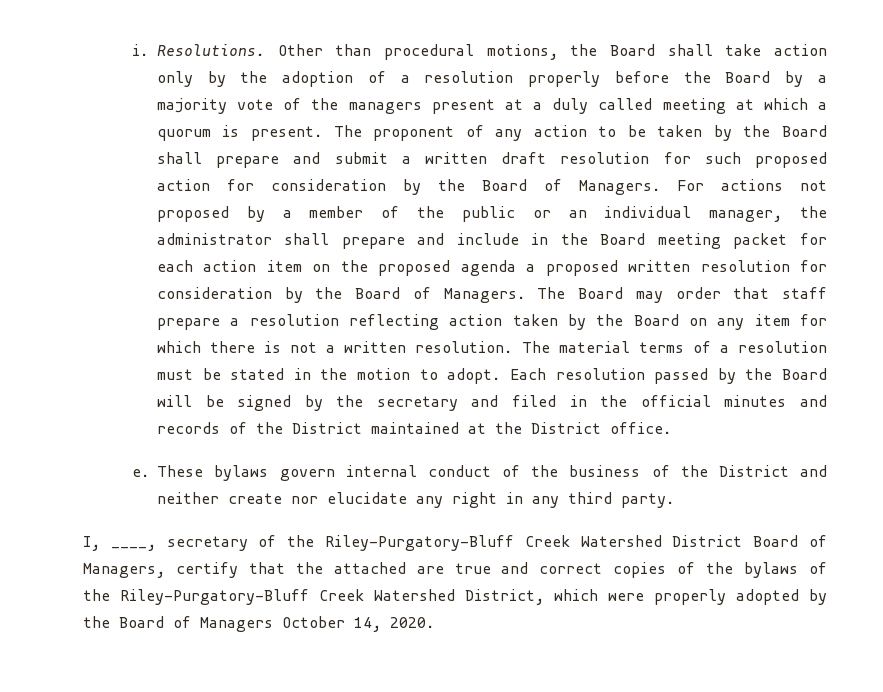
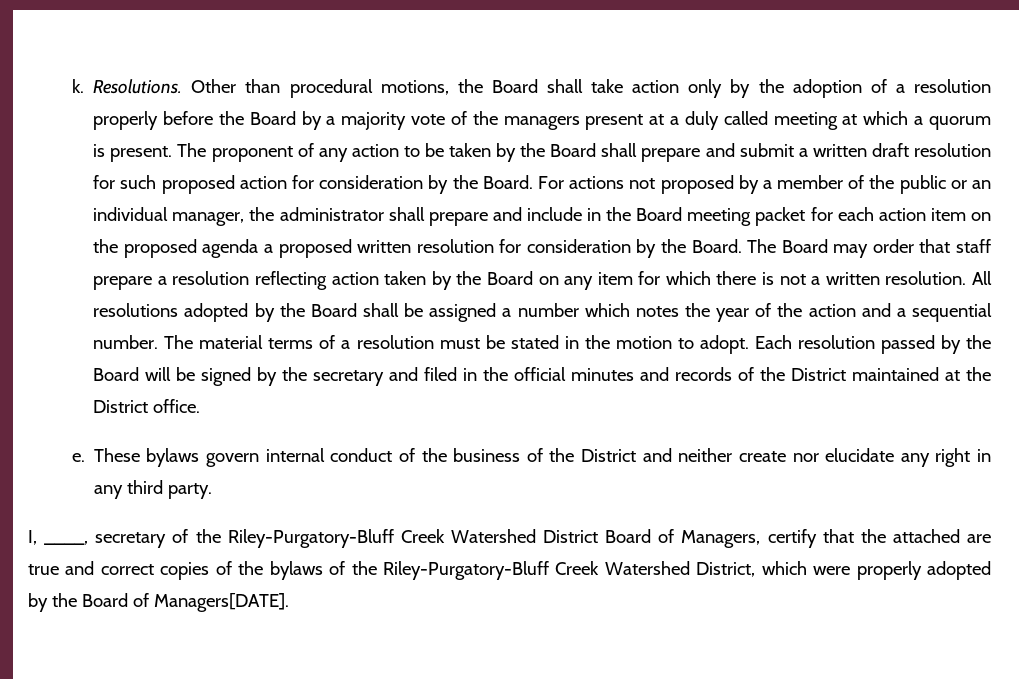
- i.
+ k.
- The proponent of any action to be taken by the Board shall prepare and submit a written draft resolution for such proposed action for consideration by the Board of Managers.
+ The proponent of any action to be taken by the Board shall prepare and submit a written draft resolution for such proposed action for consideration by the Board.
- For actions not proposed by a member of the public or an individual manager, the administrator shall prepare and include in the Board meeting packet for each action item on the proposed agenda a proposed written resolution for consideration by the Board of Managers.
+ For actions not proposed by a member of the public or an individual manager, the administrator shall prepare and include in the Board meeting packet for each action item on the proposed agenda a proposed written resolution for consideration by the Board.
+ All resolutions adopted by the Board shall be assigned a number which notes the year of the action and a sequential number.
- I, ____, secretary of the Riley-Purgatory-Bluff Creek Watershed District Board of Managers, certify that the attached are true and correct copies of the bylaws of the Riley-Purgatory-Bluff Creek Watershed District, which were properly adopted by the Board of Managers October 14, 2020.
+ I, ____, secretary of the Riley-Purgatory-Bluff Creek Watershed District Board of Managers, certify that the attached are true and correct copies of the bylaws of the Riley-Purgatory-Bluff Creek Watershed District, which were properly adopted by the Board of Managers[DATE].

